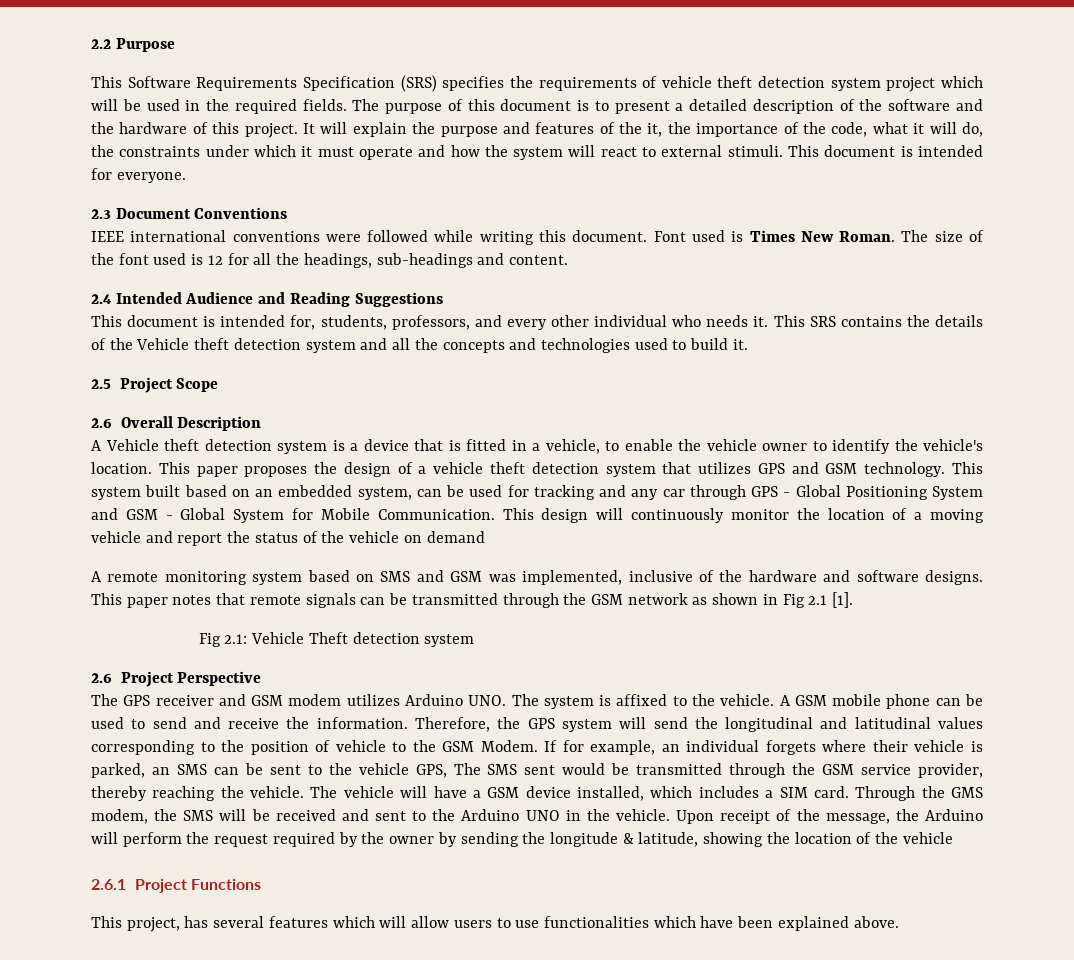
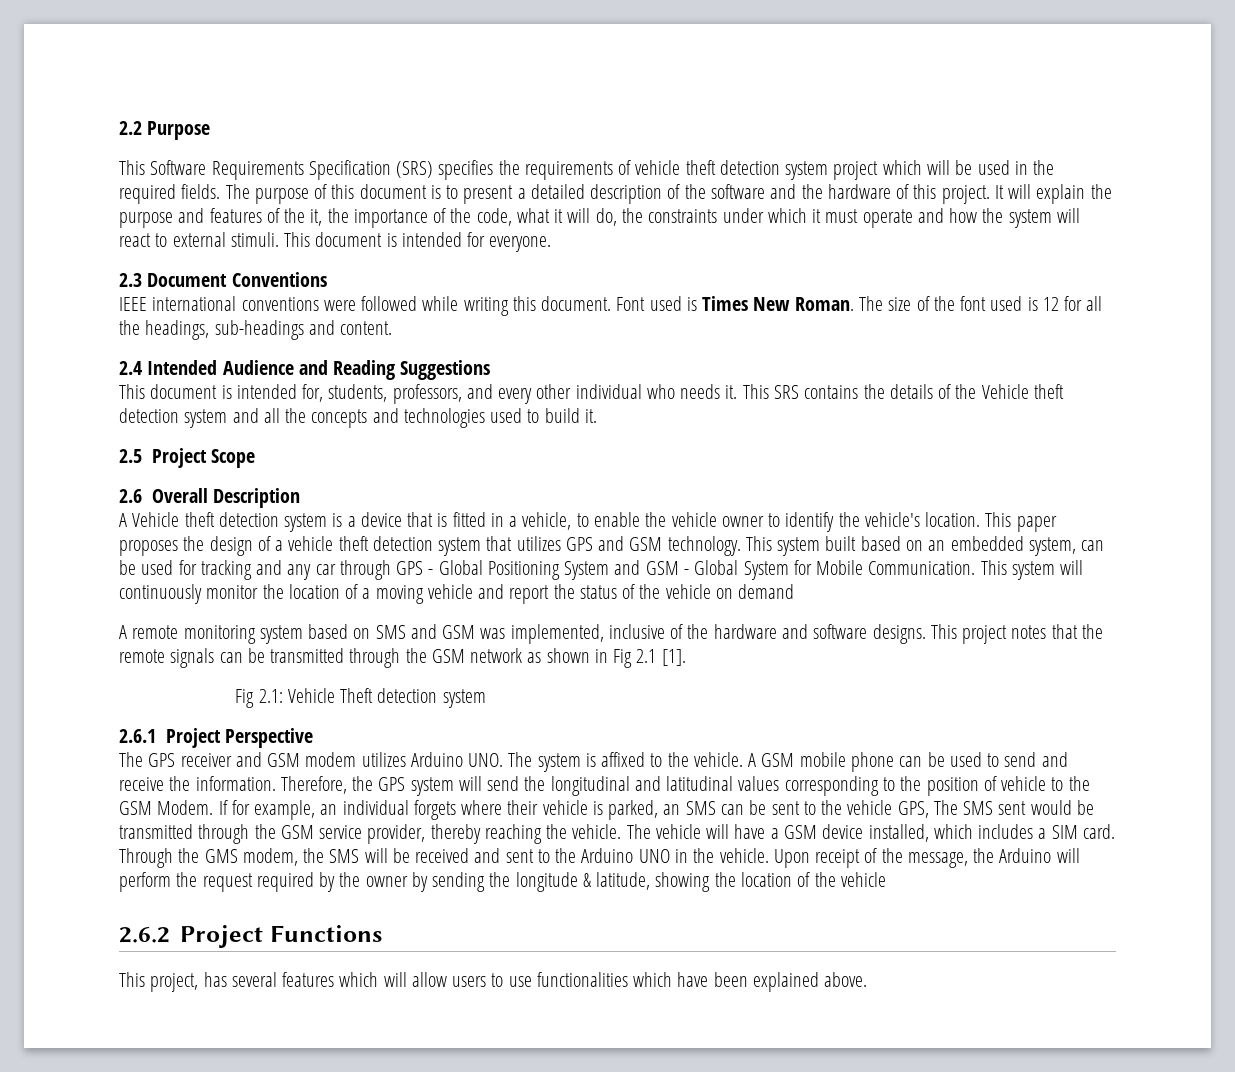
- This design will continuously monitor the location of a moving vehicle and report the status of the vehicle on demand
+ This system will continuously monitor the location of a moving vehicle and report the status of the vehicle on demand
- This paper notes that remote signals can be transmitted through the GSM network as shown in Fig 2.1 [1].
+ This project notes that the remote signals can be transmitted through the GSM network as shown in Fig 2.1 [1].
- 2.6 Project Perspective
+ 2.6.1 Project Perspective
- 2.6.1 Project Functions
+ 2.6.2 Project Functions

